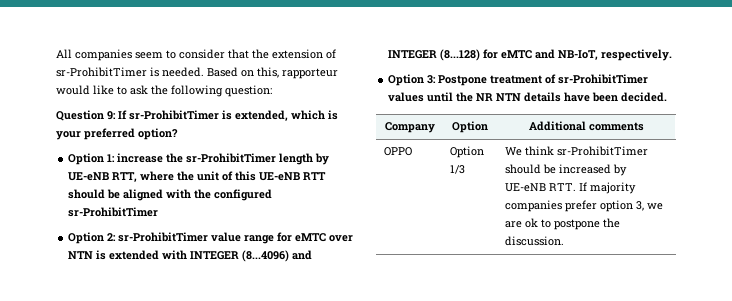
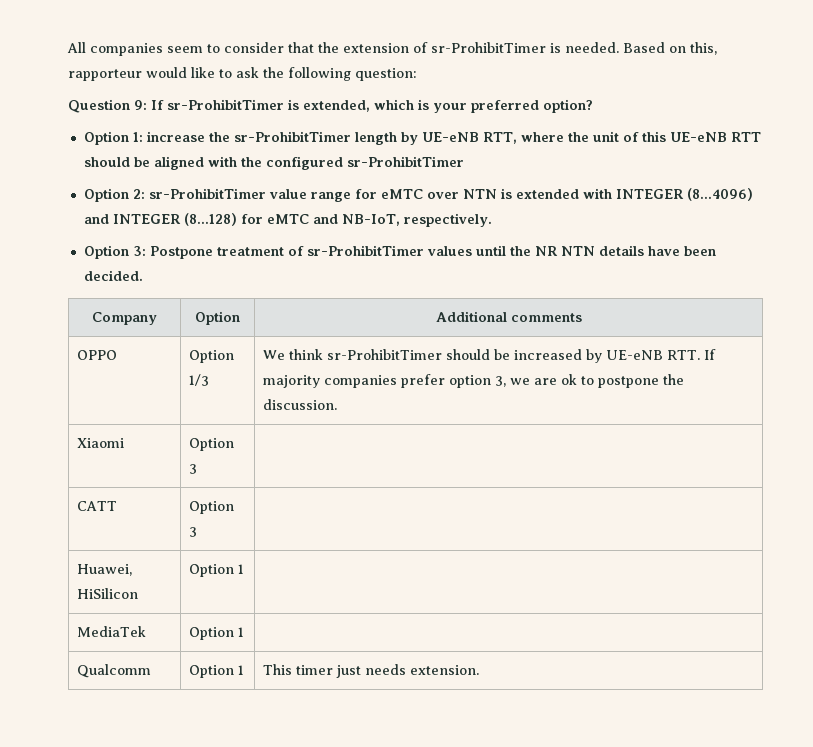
+ Xiaomi | Option 3 |
+ CATT | Option 3 |
+ Huawei, HiSilicon | Option 1 |
+ MediaTek | Option 1 |
+ Qualcomm | Option 1 | This timer just needs extension.

